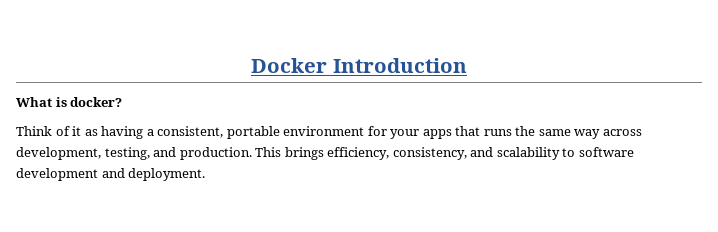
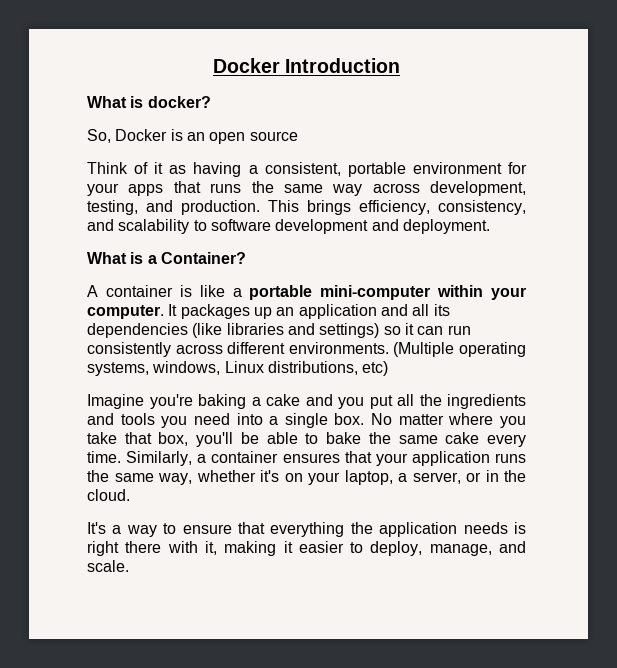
+ So, Docker is an open source
+ What is a Container?
+ A container is like a portable mini-computer within your computer. It packages up an application and all its dependencies (like libraries and settings) so it can run consistently across different environments. (Multiple operating systems, windows, Linux distributions, etc)
+ Imagine you're baking a cake and you put all the ingredients and tools you need into a single box. No matter where you take that box, you'll be able to bake the same cake every time. Similarly, a container ensures that your application runs the same way, whether it's on your laptop, a server, or in the cloud.
+ It's a way to ensure that everything the application needs is right there with it, making it easier to deploy, manage, and scale.

